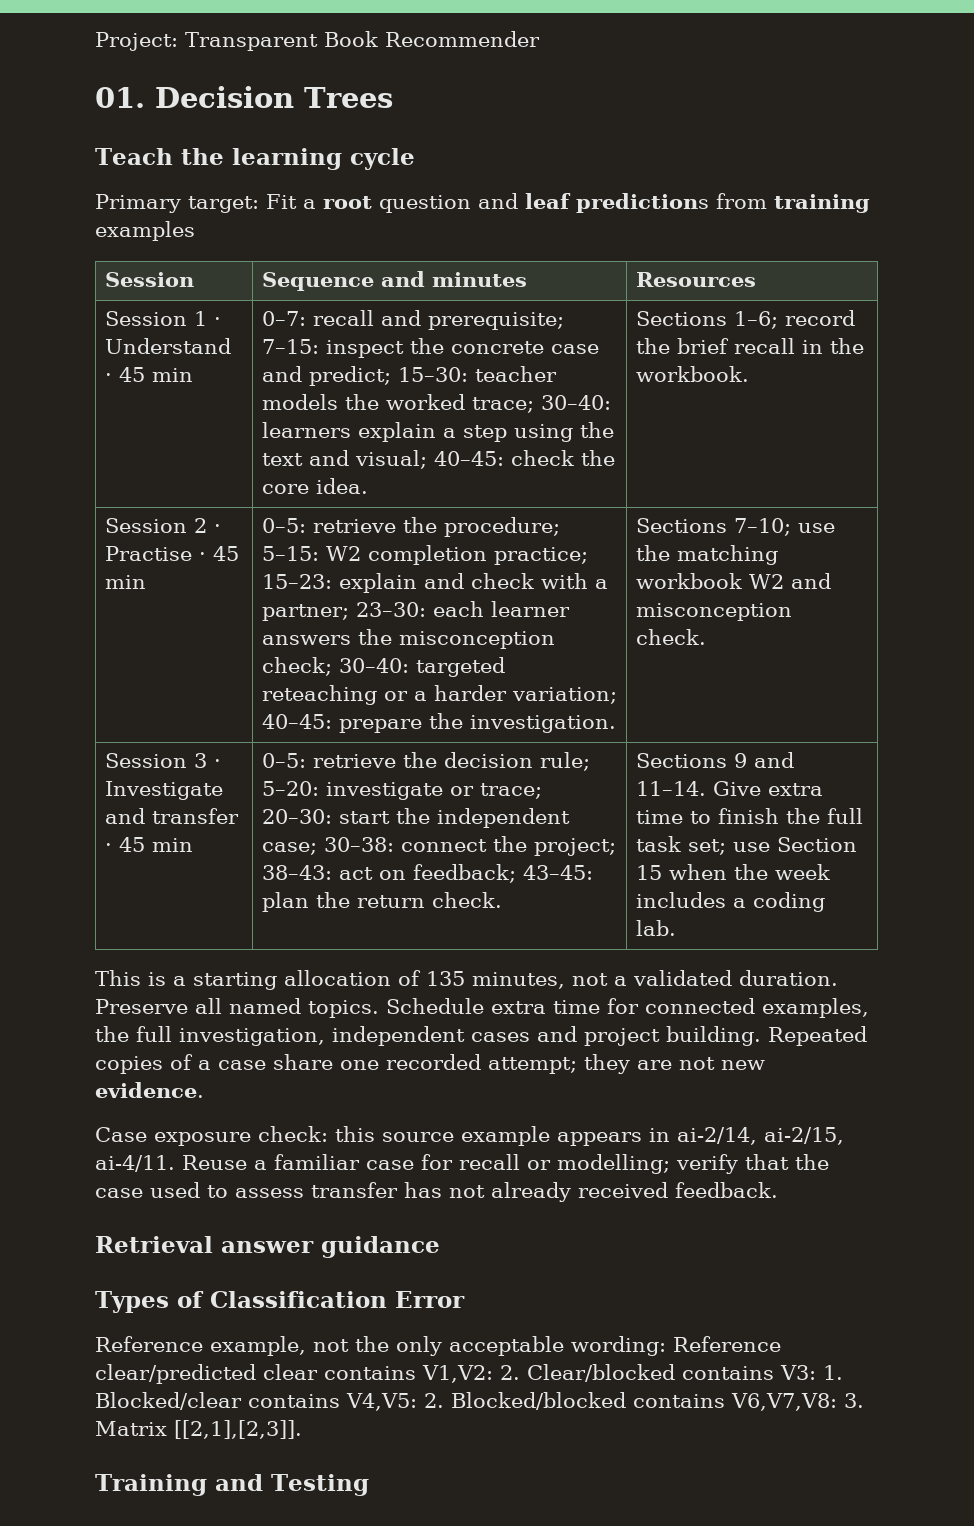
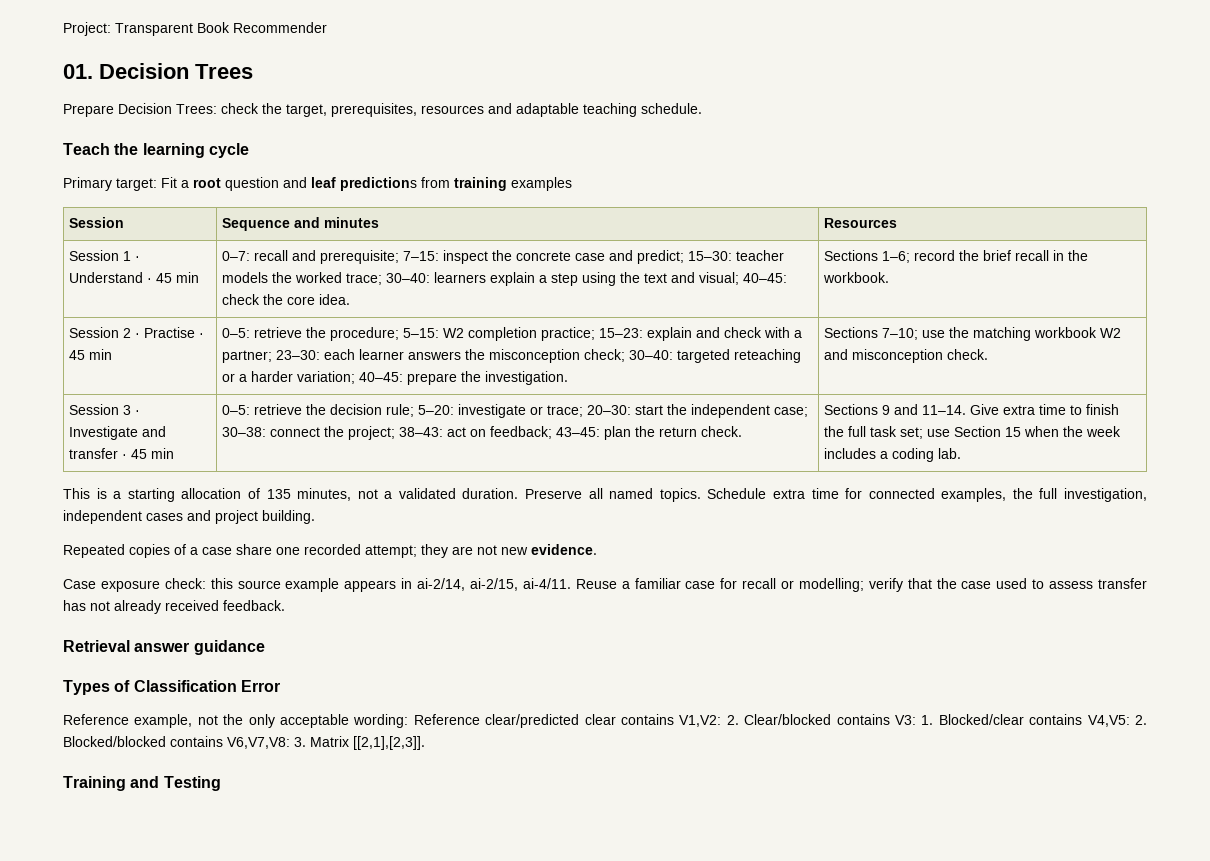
+ Prepare Decision Trees: check the target, prerequisites, resources and adaptable teaching schedule.
- Schedule extra time for connected examples, the full investigation, independent cases and project building. Repeated copies of a case share one recorded attempt; they are not new evidence.
+ Schedule extra time for connected examples, the full investigation, independent cases and project building.
+ Repeated copies of a case share one recorded attempt; they are not new evidence.

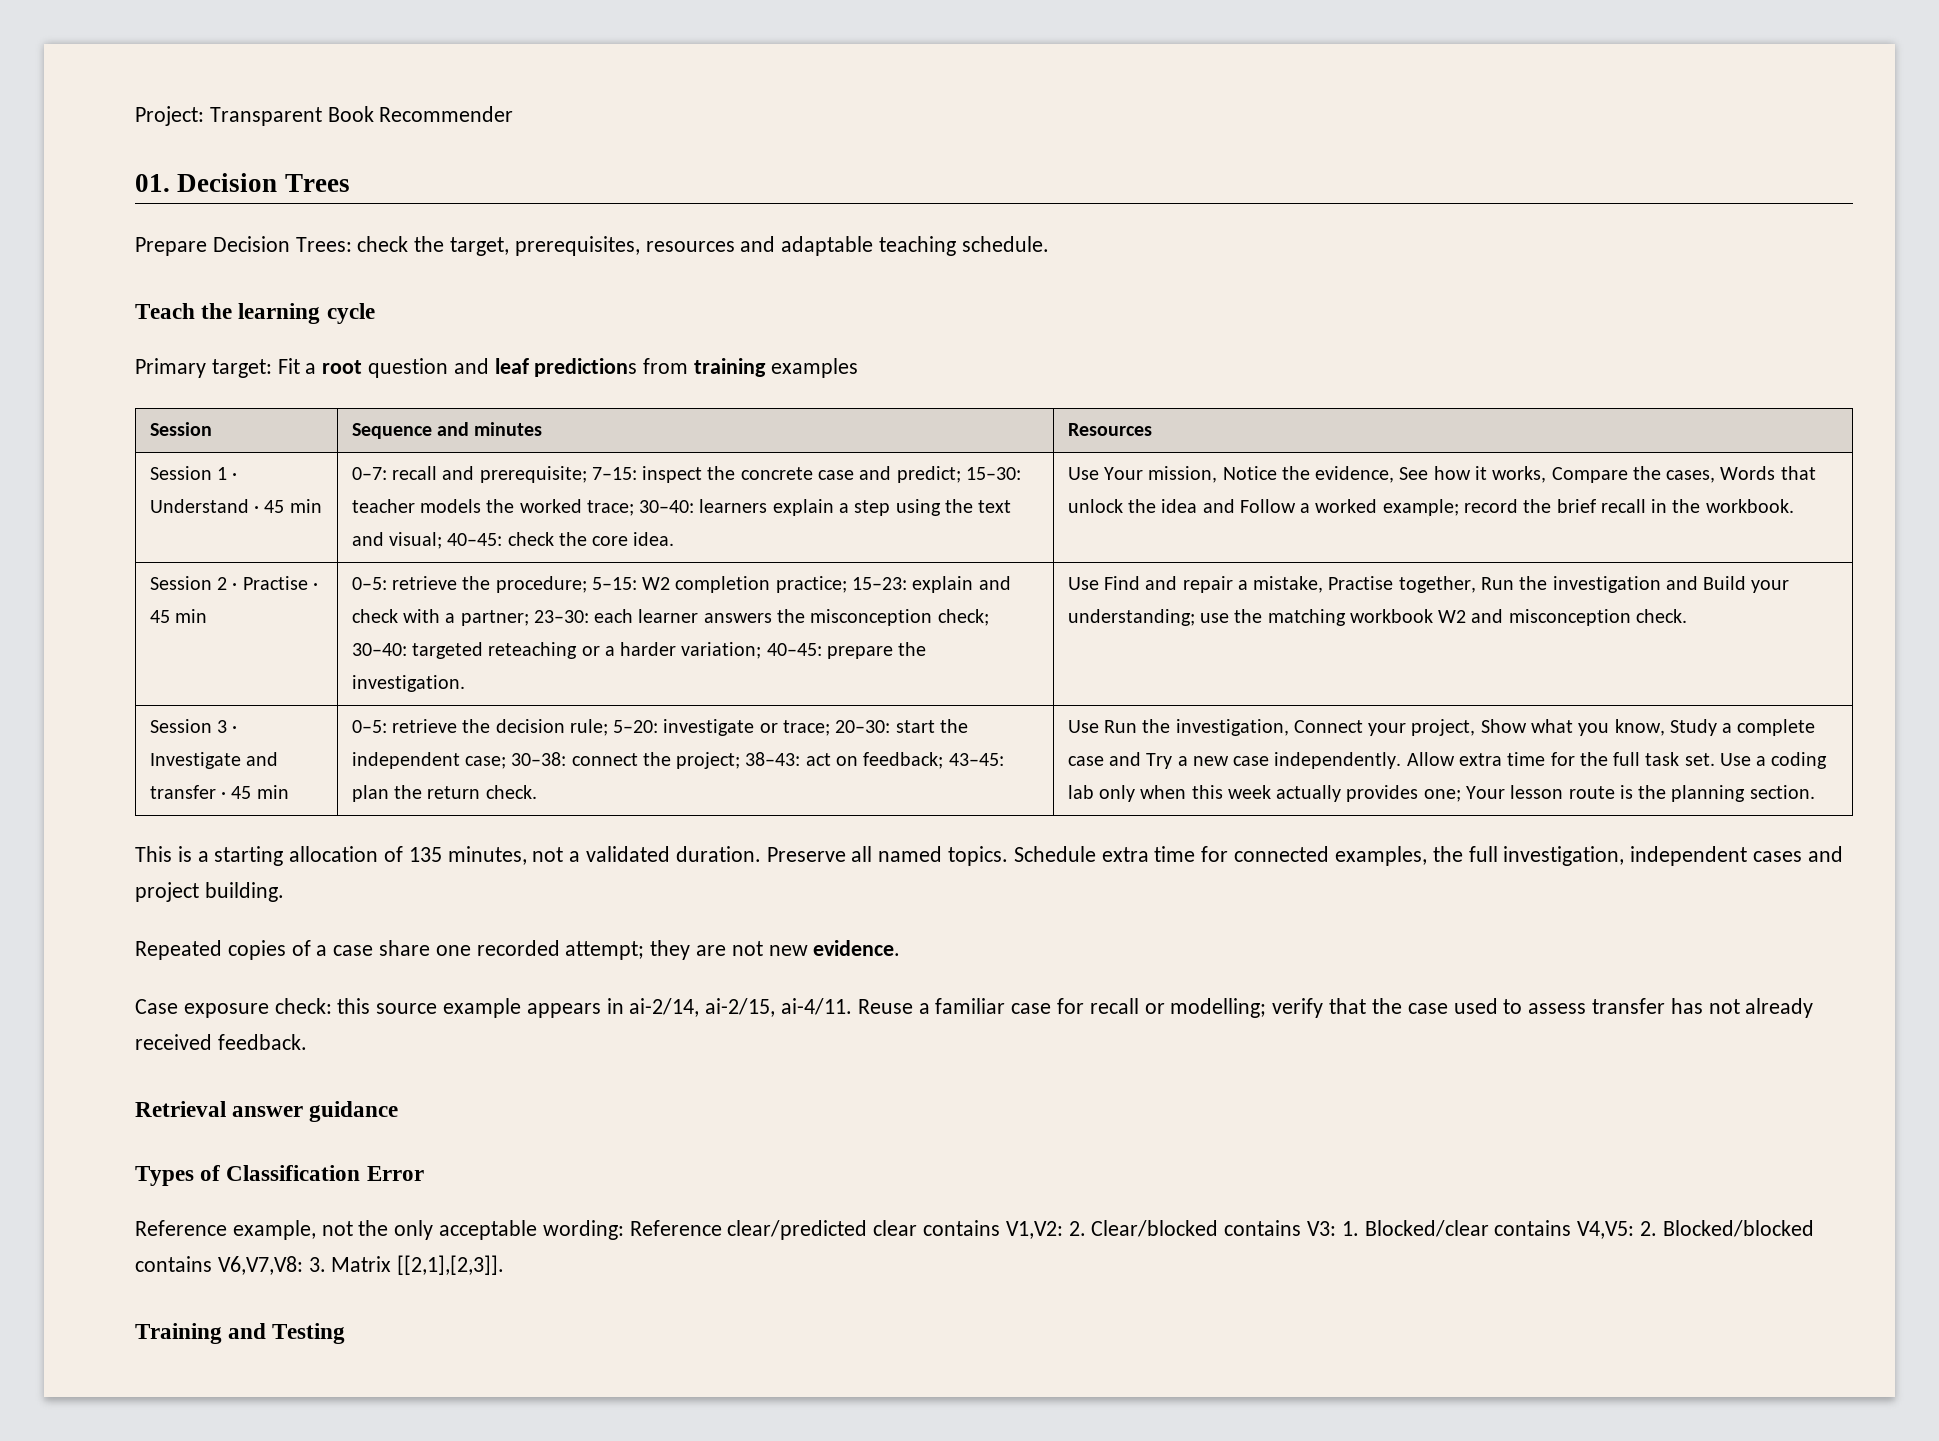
- Sections 1–6; record the brief recall in the workbook.
+ Use Your mission, Notice the evidence, See how it works, Compare the cases, Words that unlock the idea and Follow a worked example; record the brief recall in the workbook.
- Sections 7–10; use the matching workbook W2 and misconception check.
+ Use Find and repair a mistake, Practise together, Run the investigation and Build your understanding; use the matching workbook W2 and misconception check.
- Sections 9 and 11–14. Give extra time to finish the full task set; use Section 15 when the week includes a coding lab.
+ Use Run the investigation, Connect your project, Show what you know, Study a complete case and Try a new case independently. Allow extra time for the full task set. Use a coding lab only when this week actually provides one; Your lesson route is the planning section.

